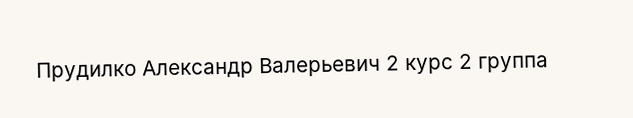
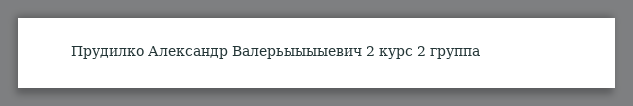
- Прудилко Александр Валерьевич 2 курс 2 группа
+ Прудилко Александр Валерьыыыыевич 2 курс 2 группа

